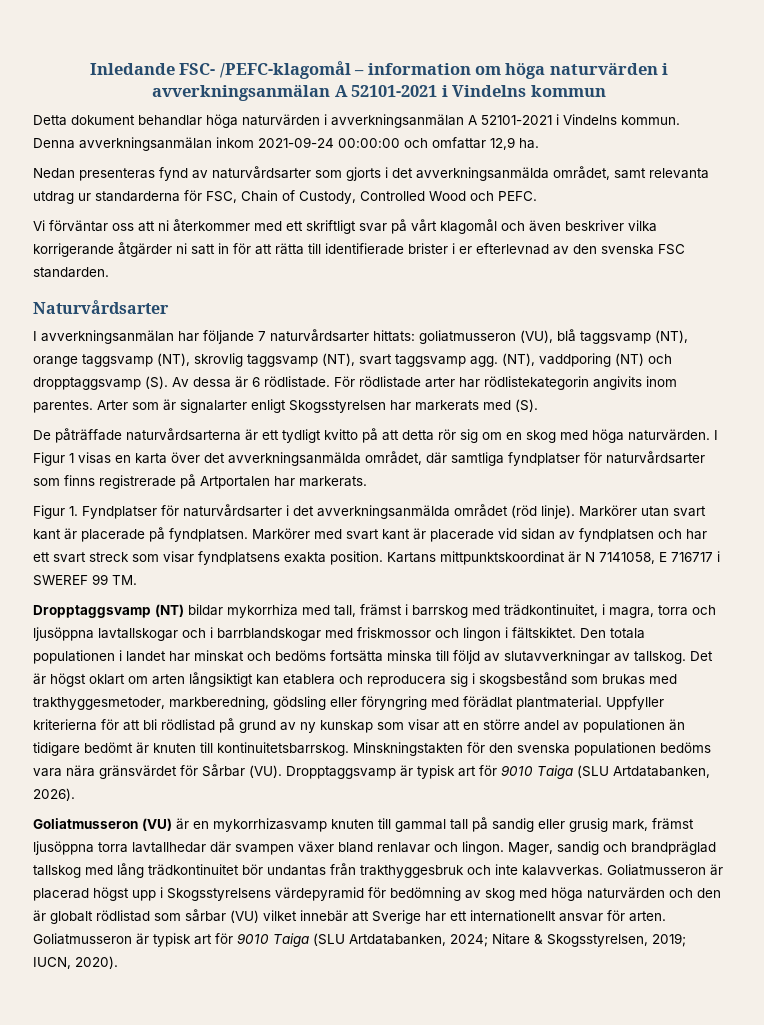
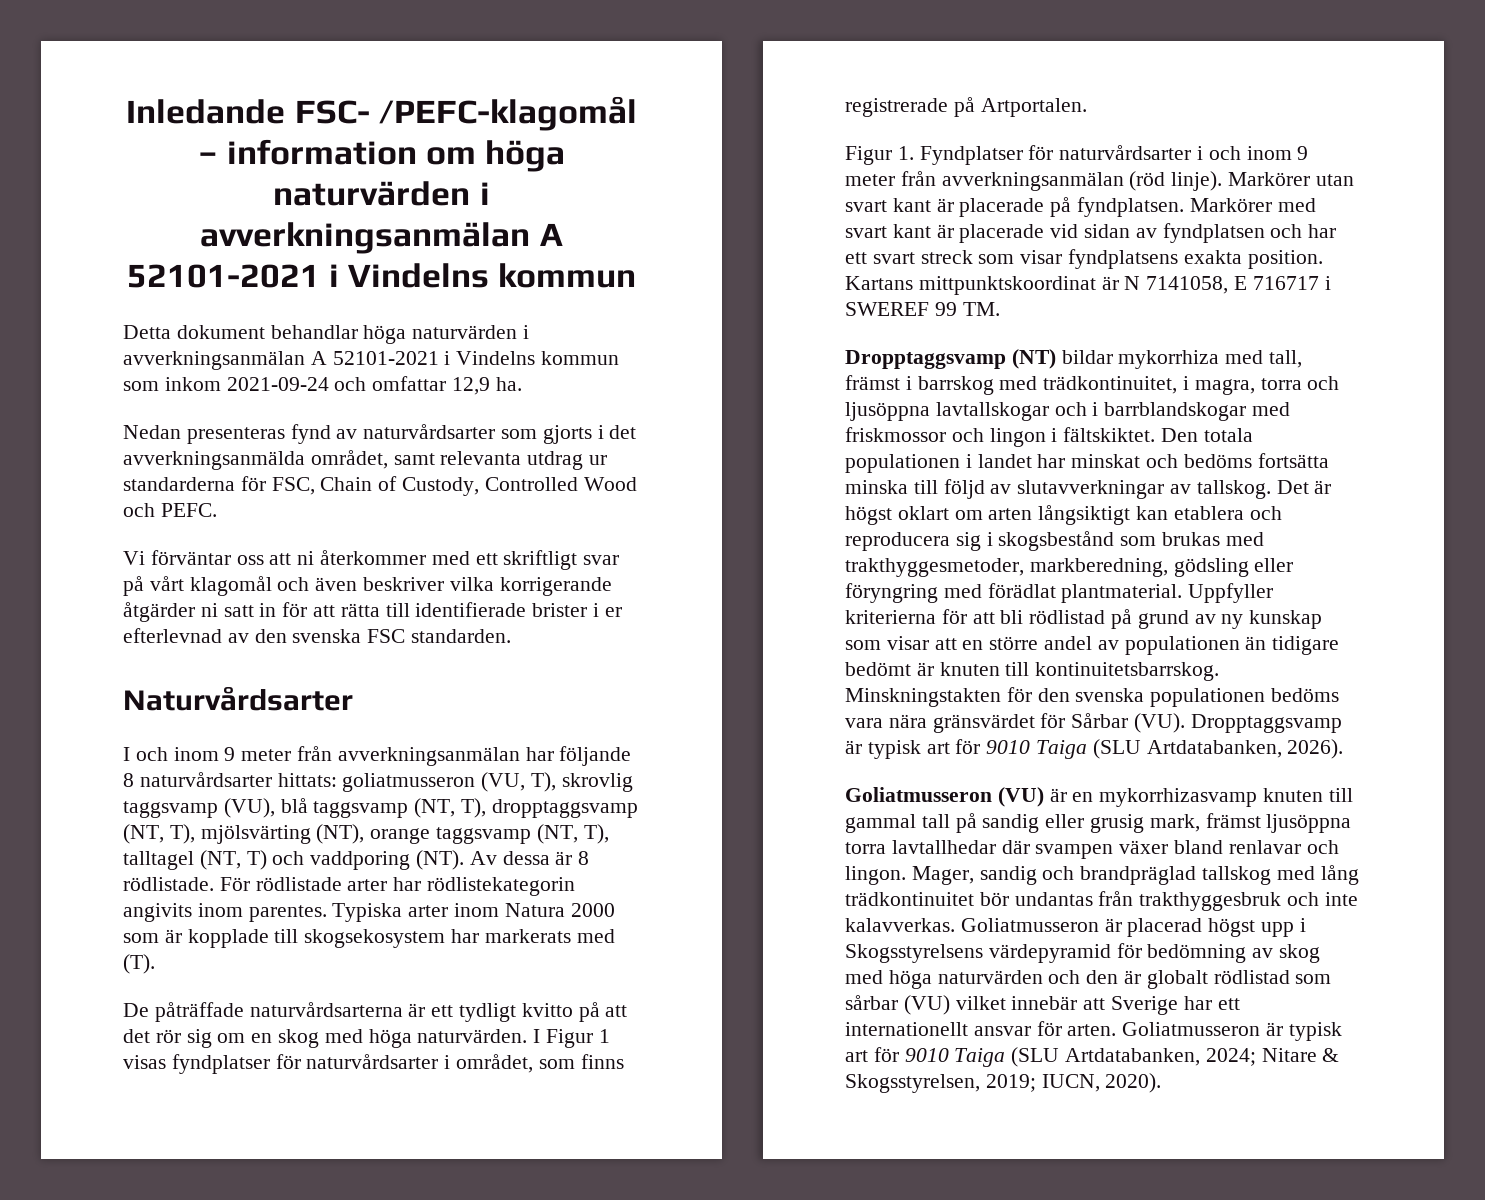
- Detta dokument behandlar höga naturvärden i avverkningsanmälan A 52101-2021 i Vindelns kommun. Denna avverkningsanmälan inkom 2021-09-24 00:00:00 och omfattar 12,9 ha.
+ Detta dokument behandlar höga naturvärden i avverkningsanmälan A 52101-2021 i Vindelns kommun som inkom 2021-09-24 och omfattar 12,9 ha.
- I avverkningsanmälan har följande 7 naturvårdsarter hittats: goliatmusseron (VU), blå taggsvamp (NT), orange taggsvamp (NT), skrovlig taggsvamp (NT), svart taggsvamp agg. (NT), vaddporing (NT) och dropptaggsvamp (S). Av dessa är 6 rödlistade.
+ I och inom 9 meter från avverkningsanmälan har följande 8 naturvårdsarter hittats: goliatmusseron (VU, T), skrovlig taggsvamp (VU), blå taggsvamp (NT, T), dropptaggsvamp (NT, T), mjölsvärting (NT), orange taggsvamp (NT, T), talltagel (NT, T) och vaddporing (NT). Av dessa är 8 rödlistade.
- Arter som är signalarter enligt Skogsstyrelsen har markerats med (S).
+ Typiska arter inom Natura 2000 som är kopplade till skogsekosystem har markerats med (T).
- De påträffade naturvårdsarterna är ett tydligt kvitto på att detta rör sig om en skog med höga naturvärden.
+ De påträffade naturvårdsarterna är ett tydligt kvitto på att det rör sig om en skog med höga naturvärden.
- I Figur 1 visas en karta över det avverkningsanmälda området, där samtliga fyndplatser för naturvårdsarter som finns registrerade på Artportalen har markerats.
+ I Figur 1 visas fyndplatser för naturvårdsarter i området, som finns registrerade på Artportalen.
- Figur 1. Fyndplatser för naturvårdsarter i det avverkningsanmälda området (röd linje).
+ Figur 1. Fyndplatser för naturvårdsarter i och inom 9 meter från avverkningsanmälan (röd linje).

